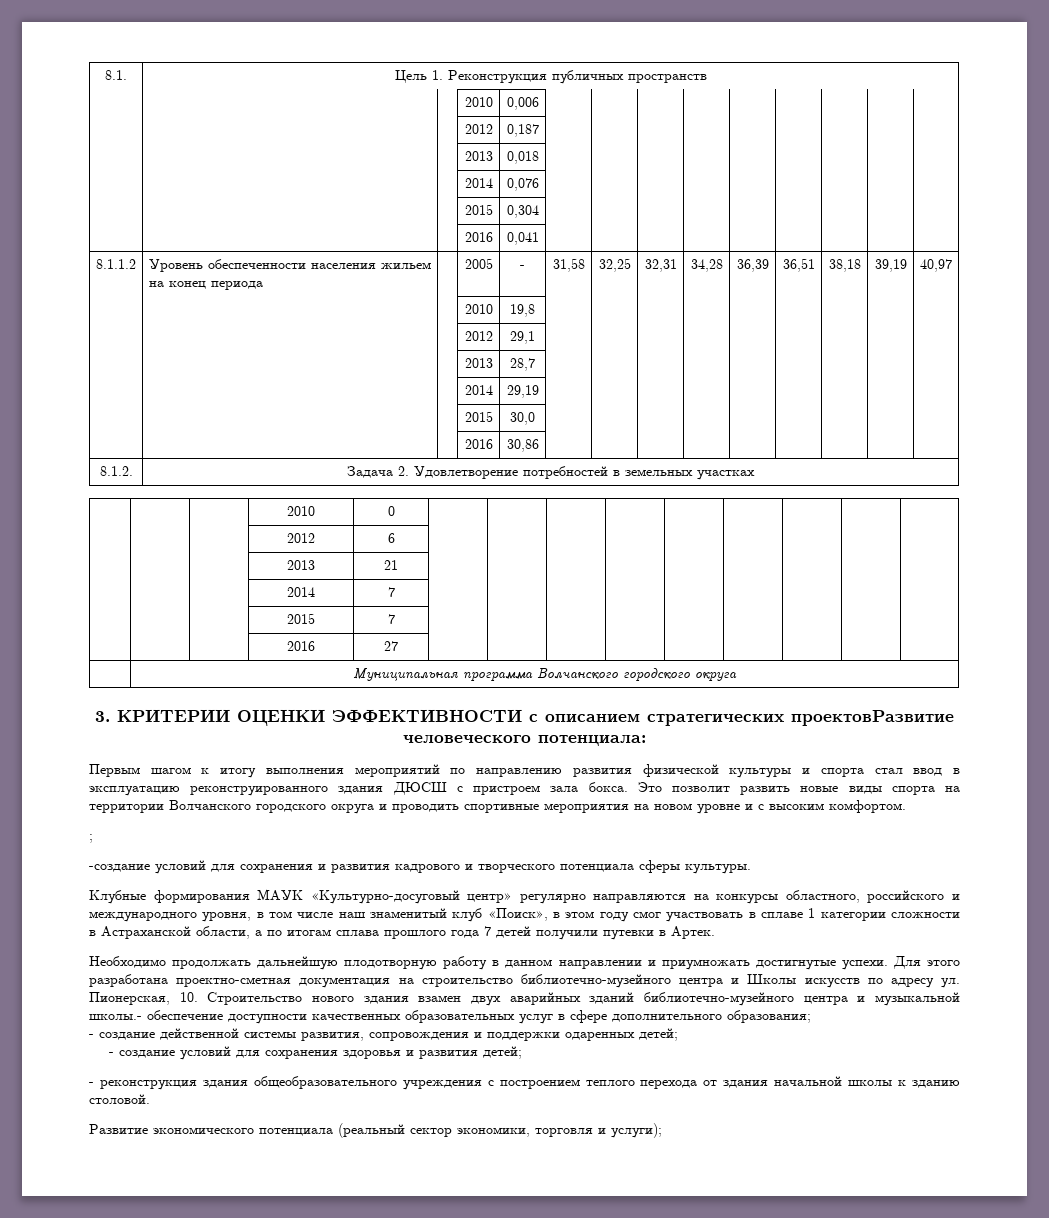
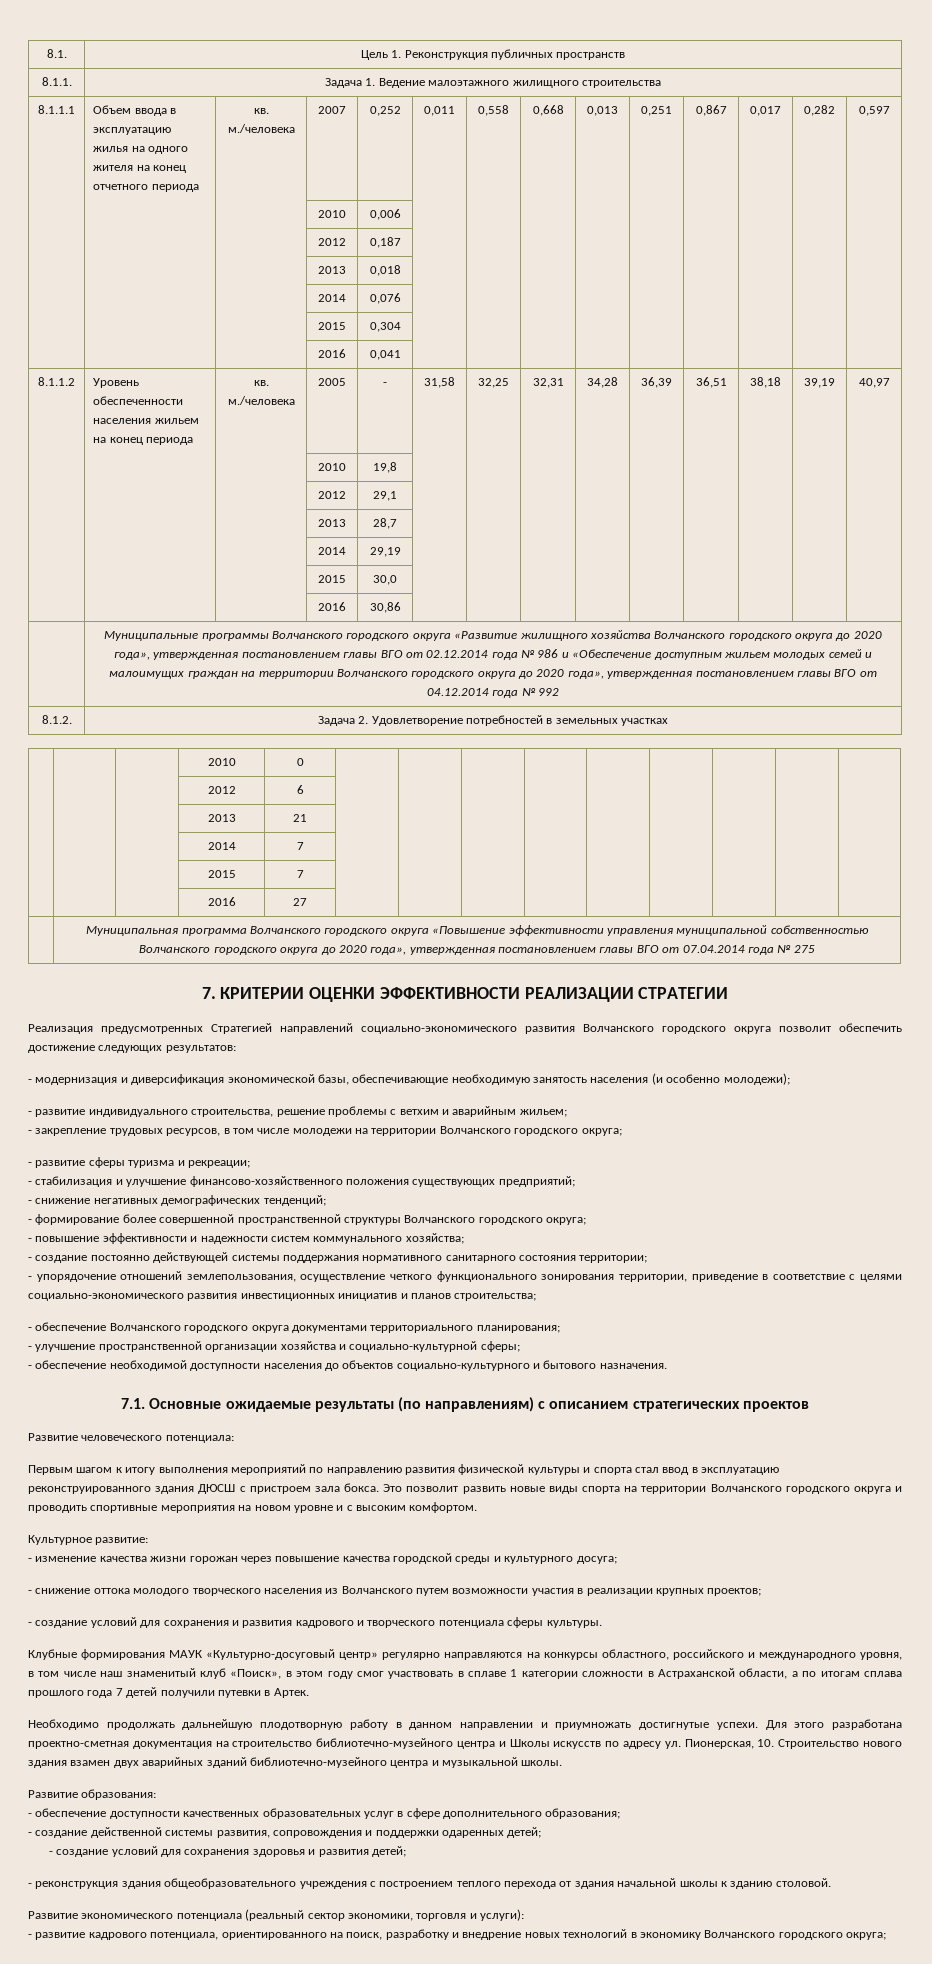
+ 8.1.1. | Задача 1. Ведение малоэтажного жилищного строительства
+ 8.1.1.1 | Объем ввода в эксплуатацию жилья на одного жителя на конец отчетного периода | кв. м./человека | 2007 | 0,252 | 0,011 | 0,558 | 0,668 | 0,013 | 0,251 | 0,867 | 0,017 | 0,282 | 0,597
- 8.1.1.2 | Уровень обеспеченности населения жильем на конец периода | | 2005 | - | 31,58 | 32,25 | 32,31 | 34,28 | 36,39 | 36,51 | 38,18 | 39,19 | 40,97
+ 8.1.1.2 | Уровень обеспеченности населения жильем на конец периода | кв. м./человека | 2005 | - | 31,58 | 32,25 | 32,31 | 34,28 | 36,39 | 36,51 | 38,18 | 39,19 | 40,97
+ Муниципальные программы Волчанского городского округа «Развитие жилищного хозяйства Волчанского городского округа до 2020 года», утвержденная постановлением главы ВГО от 02.12.2014 года № 986 и «Обеспечение доступным жильем молодых семей и малоимущих граждан на территории Волчанского городского округа до 2020 года», утвержденная постановлением главы ВГО от 04.12.2014 года № 992
- | Муниципальная программа Волчанского городского округа
- 3. КРИТЕРИИ ОЦЕНКИ ЭФФЕКТИВНОСТИ с описанием стратегических проектовРазвитие человеческого потенциала:
+ | Муниципальная программа Волчанского городского округа «Повышение эффективности управления муниципальной собственностью Волчанского городского округа до 2020 года», утвержденная постановлением главы ВГО от 07.04.2014 года № 275
+ 7. КРИТЕРИИ ОЦЕНКИ ЭФФЕКТИВНОСТИ РЕАЛИЗАЦИИ СТРАТЕГИИ
+ Реализация предусмотренных Стратегией направлений социально-экономического развития Волчанского городского округа позволит обеспечить достижение следующих результатов:
+ - модернизация и диверсификация экономической базы, обеспечивающие необходимую занятость населения (и особенно молодежи);
+ - развитие индивидуального строительства, решение проблемы с ветхим и аварийным жильем;
+ - закрепление трудовых ресурсов, в том числе молодежи на территории Волчанского городского округа;
+ - развитие сферы туризма и рекреации;
+ - стабилизация и улучшение финансово-хозяйственного положения существующих предприятий;
+ - снижение негативных демографических тенденций;
+ - формирование более совершенной пространственной структуры Волчанского городского округа;
+ - повышение эффективности и надежности систем коммунального хозяйства;
+ - создание постоянно действующей системы поддержания нормативного санитарного состояния территории;
+ - упорядочение отношений землепользования, осуществление четкого функционального зонирования территории, приведение в соответствие с целями социально-экономического развития инвестиционных инициатив и планов строительства;
+ - обеспечение Волчанского городского округа документами территориального планирования;
+ - улучшение пространственной организации хозяйства и социально-культурной сферы;
+ - обеспечение необходимой доступности населения до объектов социально-культурного и бытового назначения.
+ 7.1. Основные ожидаемые результаты (по направлениям) с описанием стратегических проектов
+ Развитие человеческого потенциала:
- ;
- -создание условий для сохранения и развития кадрового и творческого потенциала сферы культуры.
+ Культурное развитие:
+ - изменение качества жизни горожан через повышение качества городской среды и культурного досуга;
+ - снижение оттока молодого творческого населения из Волчанского путем возможности участия в реализации крупных проектов;
+ - создание условий для сохранения и развития кадрового и творческого потенциала сферы культуры.
- Для этого разработана проектно-сметная документация на строительство библиотечно-музейного центра и Школы искусств по адресу ул. Пионерская, 10. Строительство нового здания взамен двух аварийных зданий библиотечно-музейного центра и музыкальной школы.- обеспечение доступности качественных образовательных услуг в сфере дополнительного образования;
+ Для этого разработана проектно-сметная документация на строительство библиотечно-музейного центра и Школы искусств по адресу ул. Пионерская, 10. Строительство нового здания взамен двух аварийных зданий библиотечно-музейного центра и музыкальной школы.
+ Развитие образования:
+ - обеспечение доступности качественных образовательных услуг в сфере дополнительного образования;
- Развитие экономического потенциала (реальный сектор экономики, торговля и услуги);
+ Развитие экономического потенциала (реальный сектор экономики, торговля и услуги):
+ - развитие кадрового потенциала, ориентированного на поиск, разработку и внедрение новых технологий в экономику Волчанского городского округа;

